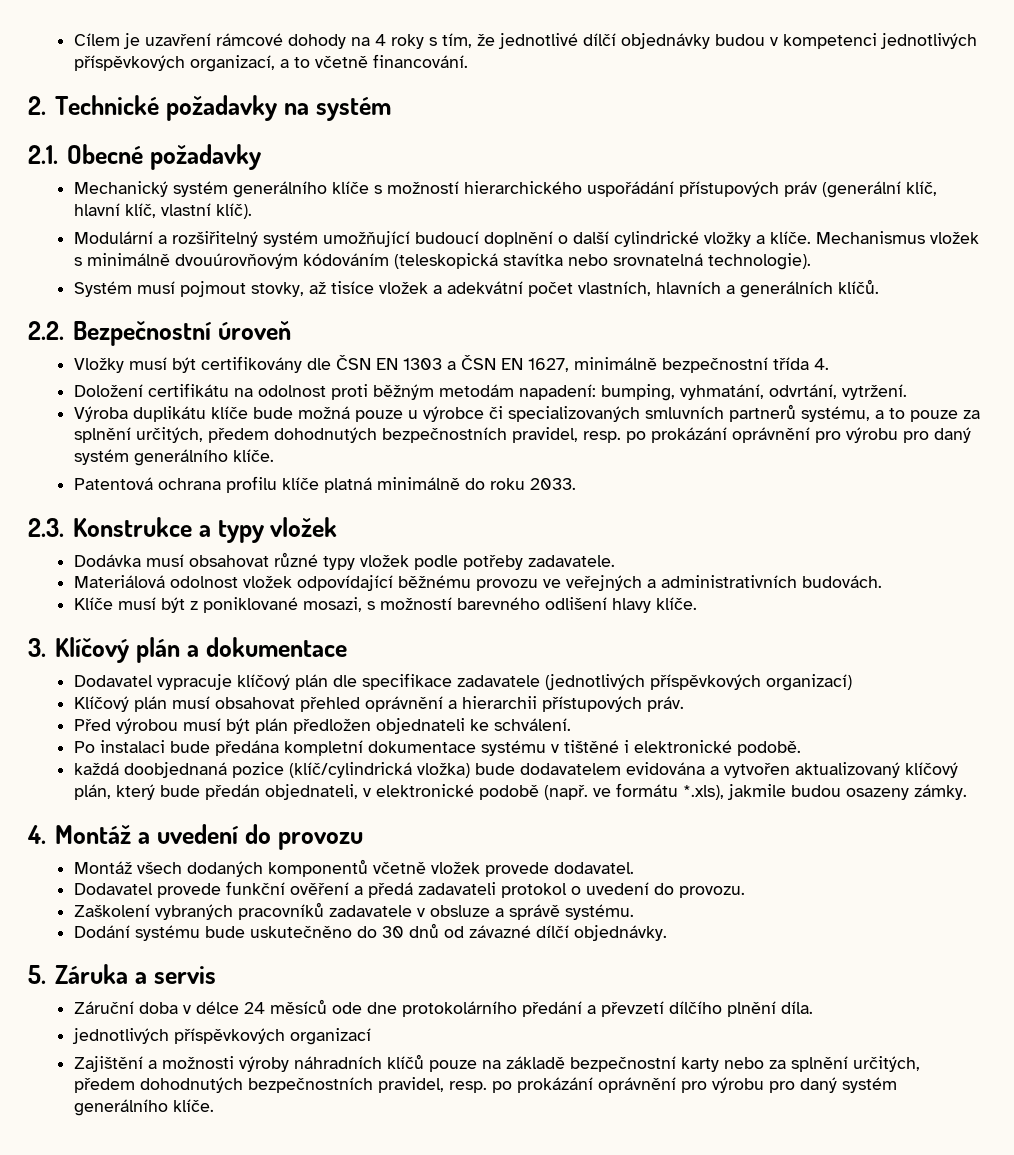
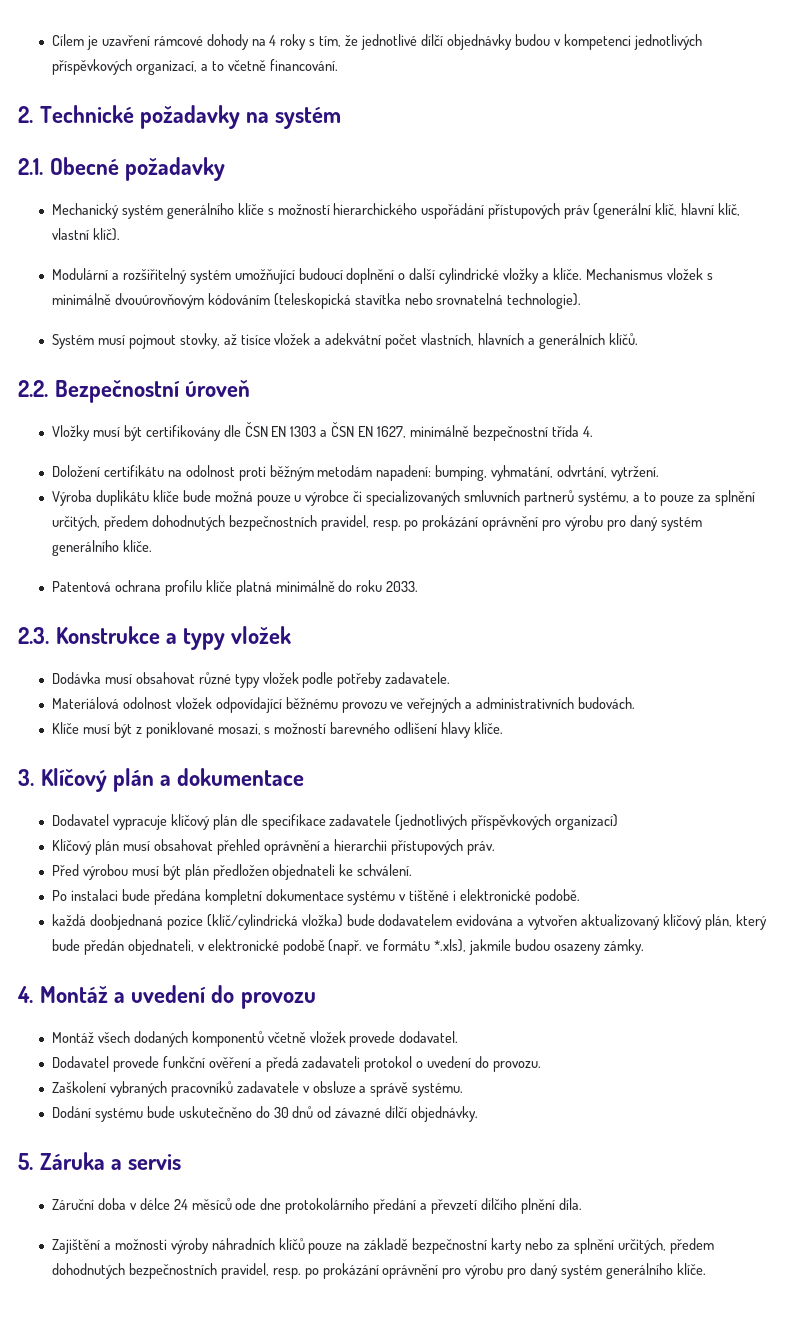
- jednotlivých příspěvkových organizací

